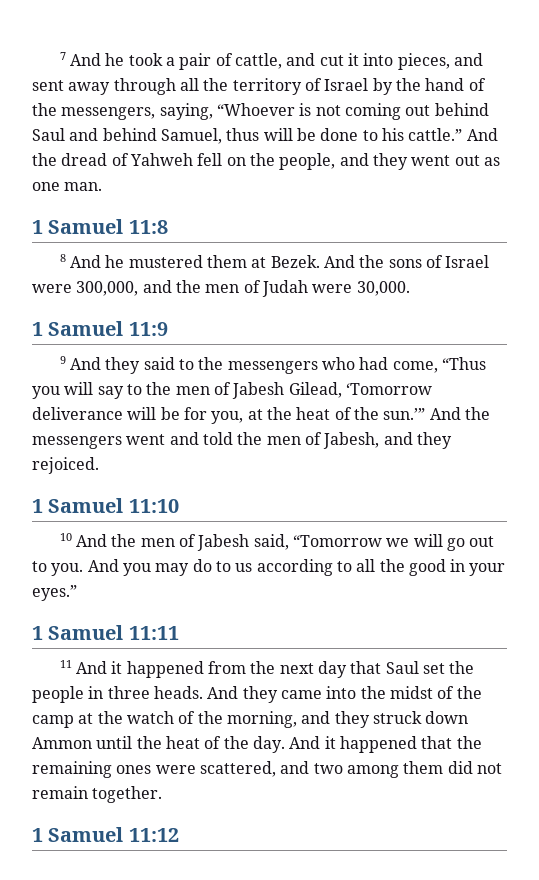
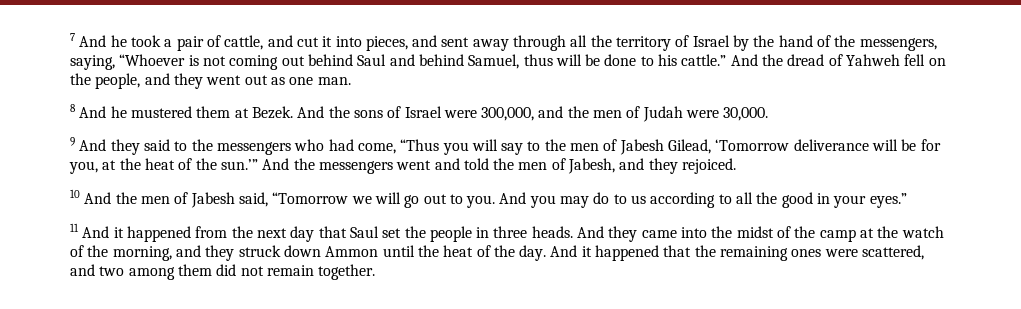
- 1 Samuel 11:8
- 1 Samuel 11:9
- 1 Samuel 11:10
- 1 Samuel 11:11
- 1 Samuel 11:12

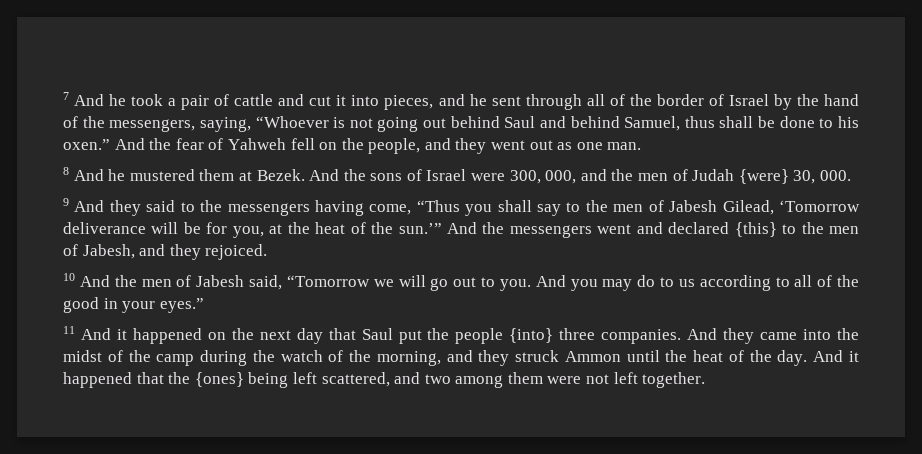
- 7 And he took a pair of cattle, and cut it into pieces, and sent away through all the territory of Israel by the hand of the messengers, saying, “Whoever is not coming out behind Saul and behind Samuel, thus will be done to his cattle.” And the dread of Yahweh fell on the people, and they went out as one man.
+ 7 And he took a pair of cattle and cut it into pieces, and he sent through all of the border of Israel by the hand of the messengers, saying, “Whoever is not going out behind Saul and behind Samuel, thus shall be done to his oxen.” And the fear of Yahweh fell on the people, and they went out as one man.
- And the sons of Israel were 300,000, and the men of Judah were 30,000.
+ And the sons of Israel were 300, 000, and the men of Judah {were} 30, 000.
- 9 And they said to the messengers who had come, “Thus you will say to the men of Jabesh Gilead, ‘Tomorrow deliverance will be for you, at the heat of the sun.’”
+ 9 And they said to the messengers having come, “Thus you shall say to the men of Jabesh Gilead, ‘Tomorrow deliverance will be for you, at the heat of the sun.’”
- And the messengers went and told the men of Jabesh, and they rejoiced.
+ And the messengers went and declared {this} to the men of Jabesh, and they rejoiced.
- And you may do to us according to all the good in your eyes.”
+ And you may do to us according to all of the good in your eyes.”
- 11 And it happened from the next day that Saul set the people in three heads.
+ 11 And it happened on the next day that Saul put the people {into} three companies.
- And they came into the midst of the camp at the watch of the morning, and they struck down Ammon until the heat of the day.
+ And they came into the midst of the camp during the watch of the morning, and they struck Ammon until the heat of the day.
- And it happened that the remaining ones were scattered, and two among them did not remain together.
+ And it happened that the {ones} being left scattered, and two among them were not left together.

